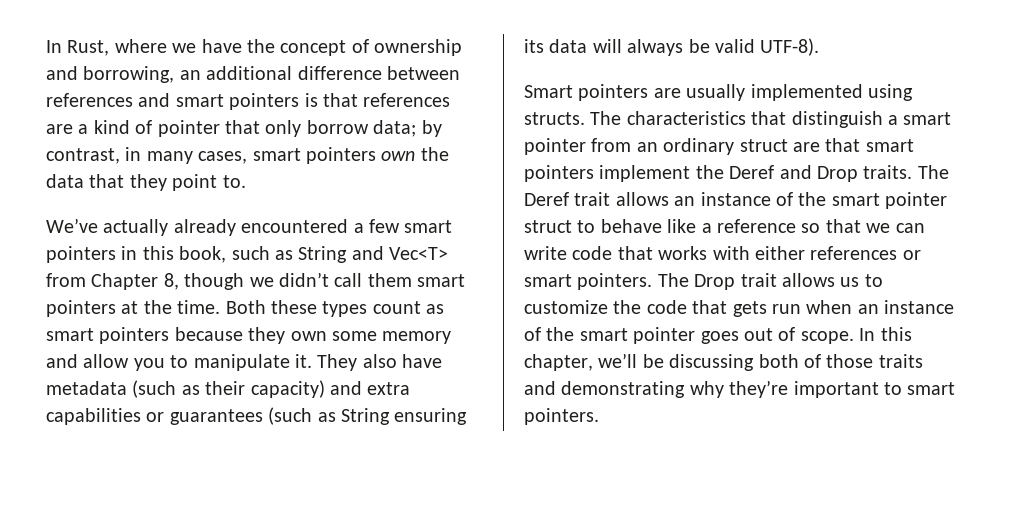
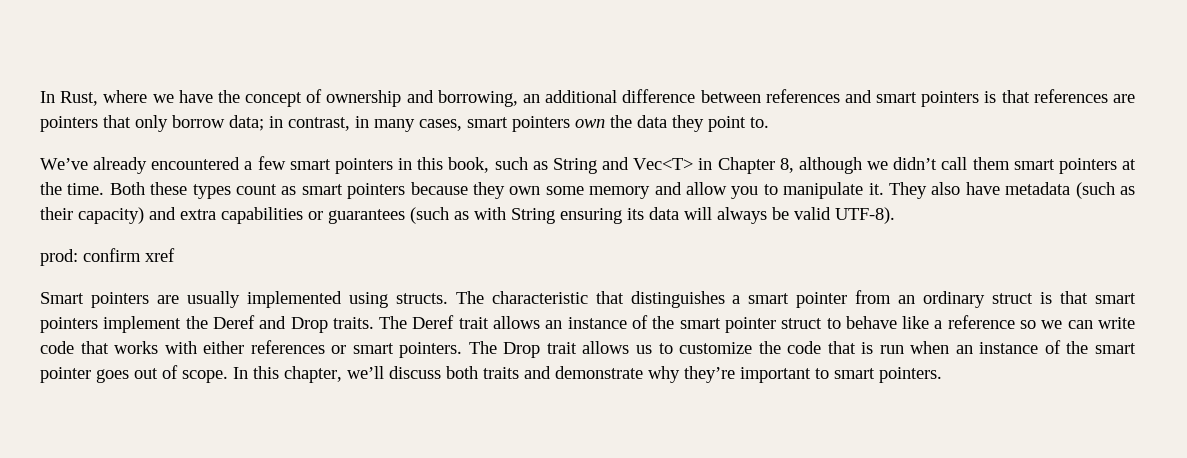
- In Rust, where we have the concept of ownership and borrowing, an additional difference between references and smart pointers is that references are a kind of pointer that only borrow data; by contrast, in many cases, smart pointers own the data that they point to.
+ In Rust, where we have the concept of ownership and borrowing, an additional difference between references and smart pointers is that references are pointers that only borrow data; in contrast, in many cases, smart pointers own the data they point to.
- We’ve actually already encountered a few smart pointers in this book, such as String and Vec<T> from Chapter 8, though we didn’t call them smart pointers at the time.
+ We’ve already encountered a few smart pointers in this book, such as String and Vec<T> in Chapter 8, although we didn’t call them smart pointers at the time.
- They also have metadata (such as their capacity) and extra capabilities or guarantees (such as String ensuring its data will always be valid UTF-8).
+ They also have metadata (such as their capacity) and extra capabilities or guarantees (such as with String ensuring its data will always be valid UTF-8).
+ prod: confirm xref
- The characteristics that distinguish a smart pointer from an ordinary struct are that smart pointers implement the Deref and Drop traits.
+ The characteristic that distinguishes a smart pointer from an ordinary struct is that smart pointers implement the Deref and Drop traits.
- The Deref trait allows an instance of the smart pointer struct to behave like a reference so that we can write code that works with either references or smart pointers.
+ The Deref trait allows an instance of the smart pointer struct to behave like a reference so we can write code that works with either references or smart pointers.
- The Drop trait allows us to customize the code that gets run when an instance of the smart pointer goes out of scope.
+ The Drop trait allows us to customize the code that is run when an instance of the smart pointer goes out of scope.
- In this chapter, we’ll be discussing both of those traits and demonstrating why they’re important to smart pointers.
+ In this chapter, we’ll discuss both traits and demonstrate why they’re important to smart pointers.

